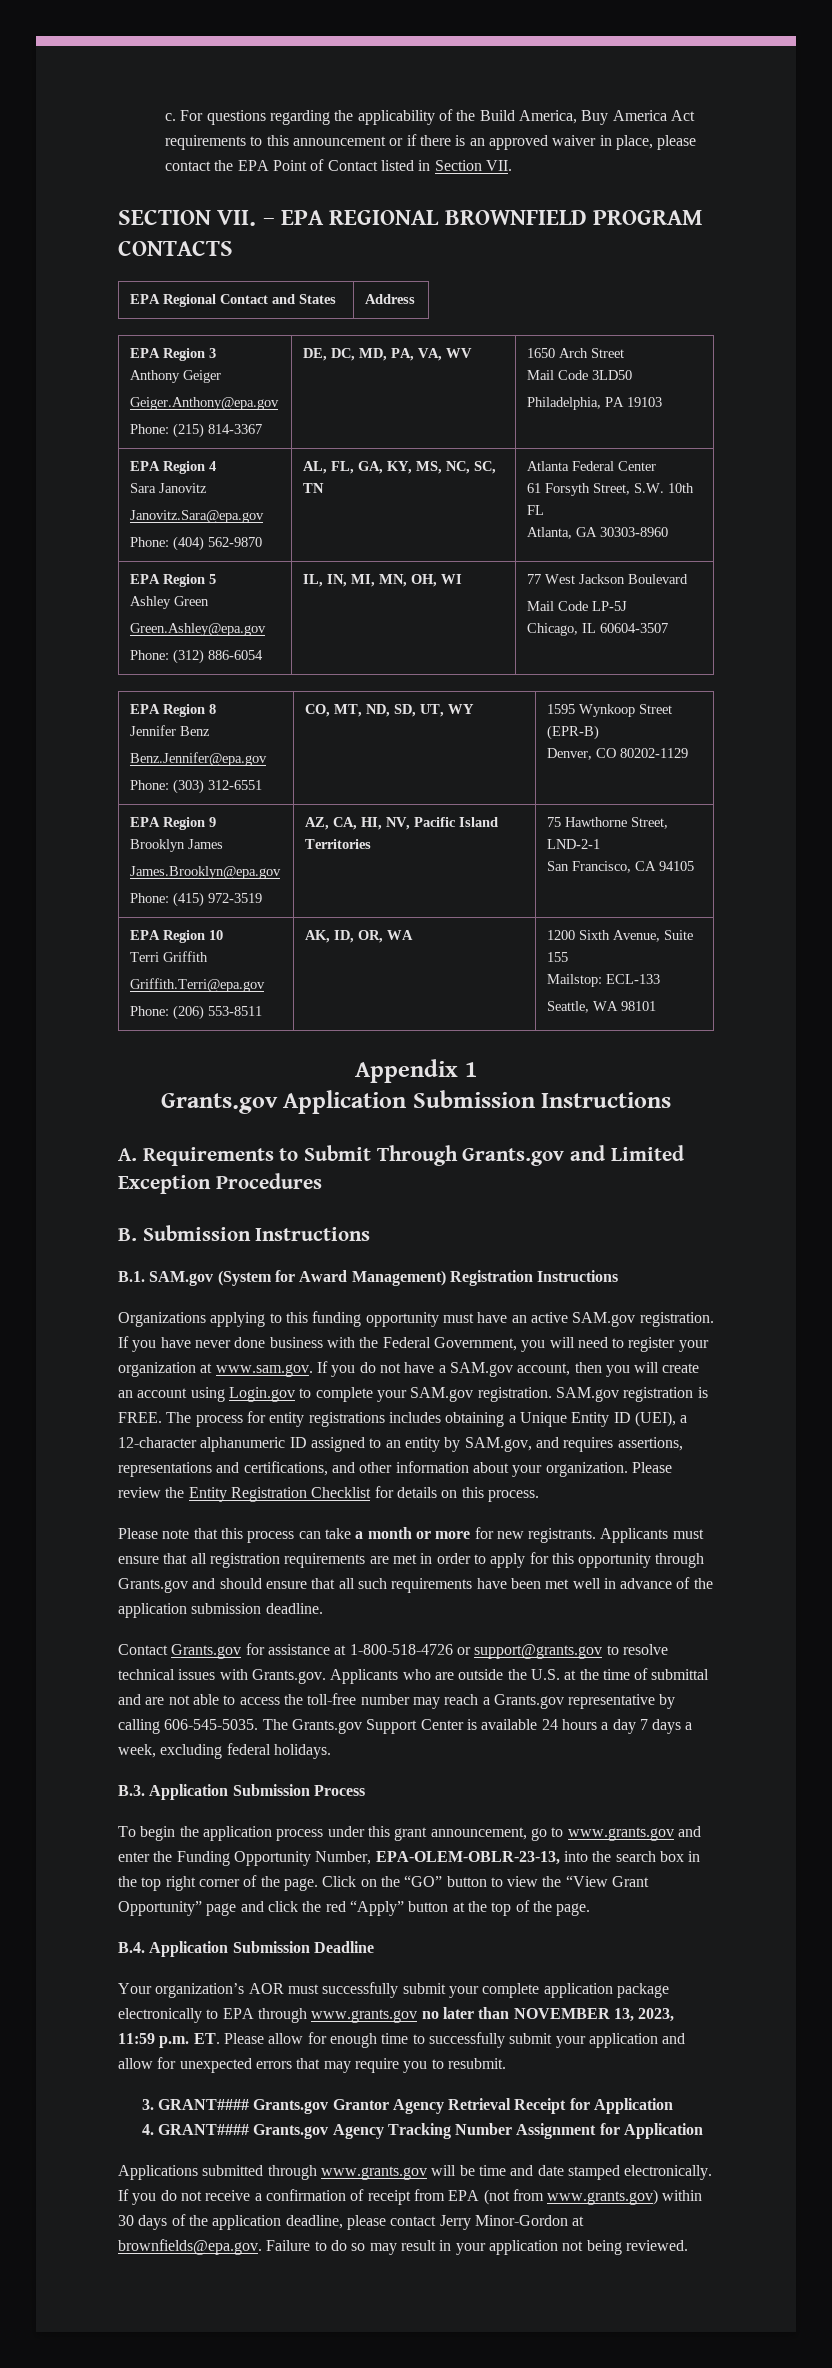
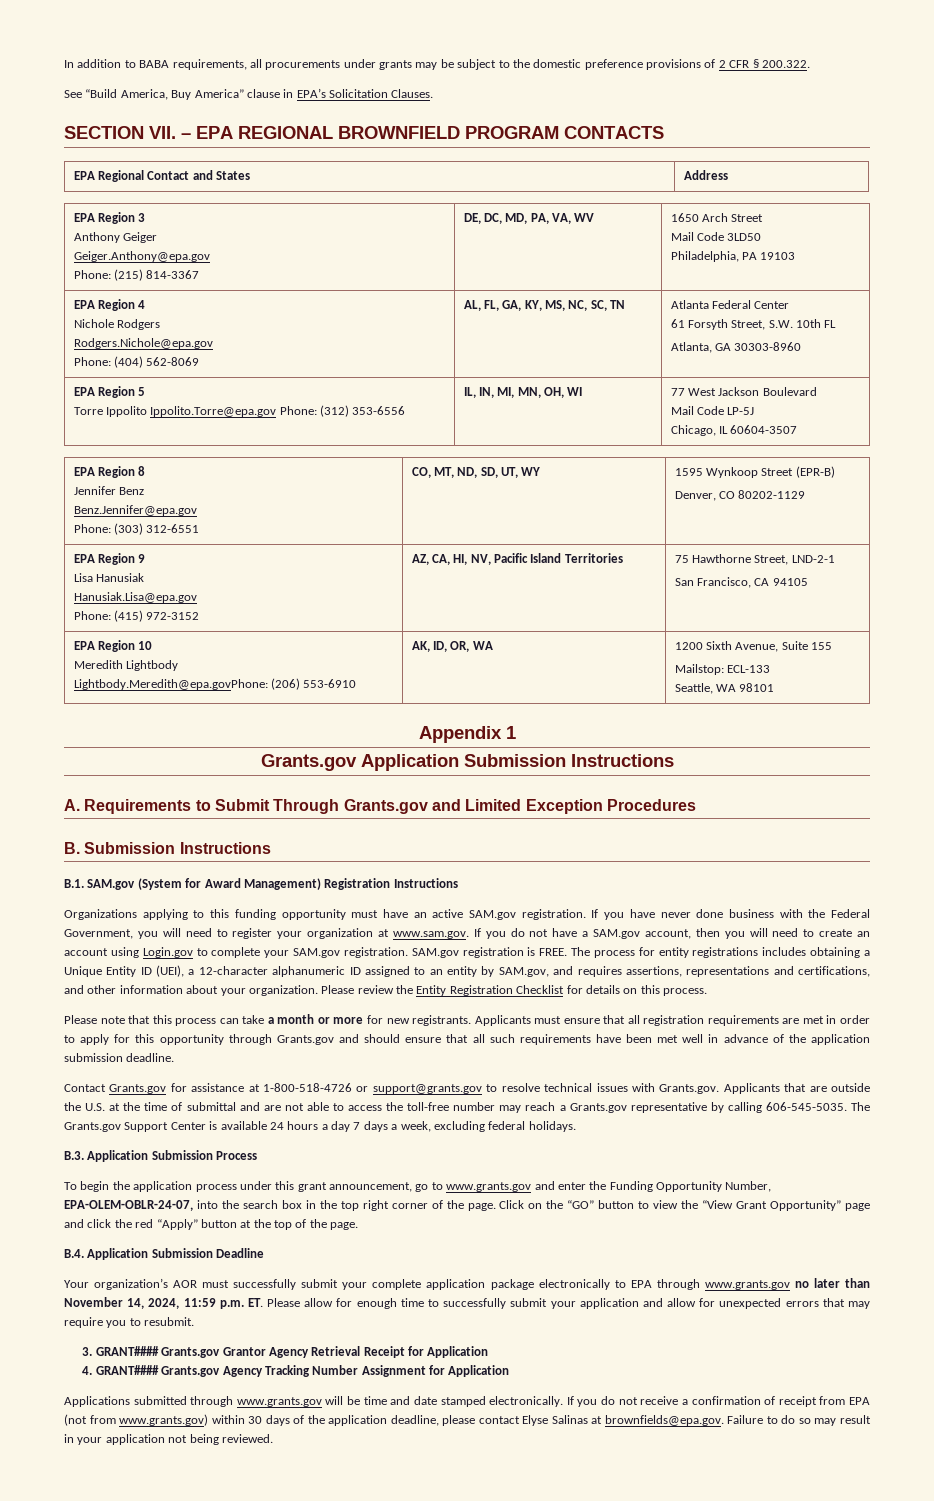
- c. For questions regarding the applicability of the Build America, Buy America Act requirements to this announcement or if there is an approved waiver in place, please contact the EPA Point of Contact listed in Section VII.
+ In addition to BABA requirements, all procurements under grants may be subject to the domestic preference provisions of 2 CFR § 200.322.
+ See “Build America, Buy America” clause in EPA’s Solicitation Clauses.
  EPA Region 4
- Sara Janovitz
- Janovitz.Sara@epa.gov
- Phone: (404) 562-9870 | AL, FL, GA, KY, MS, NC, SC, TN | Atlanta Federal Center
+ Nichole Rodgers
+ Rodgers.Nichole@epa.gov
+ Phone: (404) 562-8069 | AL, FL, GA, KY, MS, NC, SC, TN | Atlanta Federal Center
  EPA Region 5
- Ashley Green
- Green.Ashley@epa.gov
- Phone: (312) 886-6054 | IL, IN, MI, MN, OH, WI | 77 West Jackson Boulevard
+ Torre Ippolito Ippolito.Torre@epa.gov Phone: (312) 353-6556 | IL, IN, MI, MN, OH, WI | 77 West Jackson Boulevard
  EPA Region 9
- Brooklyn James
- James.Brooklyn@epa.gov
- Phone: (415) 972-3519 | AZ, CA, HI, NV, Pacific Island Territories | 75 Hawthorne Street, LND-2-1
+ Lisa Hanusiak
+ Hanusiak.Lisa@epa.gov
+ Phone: (415) 972-3152 | AZ, CA, HI, NV, Pacific Island Territories | 75 Hawthorne Street, LND-2-1
  EPA Region 10
- Terri Griffith
- Griffith.Terri@epa.gov
- Phone: (206) 553-8511 | AK, ID, OR, WA | 1200 Sixth Avenue, Suite 155
+ Meredith Lightbody
+ Lightbody.Meredith@epa.govPhone: (206) 553-6910 | AK, ID, OR, WA | 1200 Sixth Avenue, Suite 155
- If you have never done business with the Federal Government, you will need to register your organization at www.sam.gov. If you do not have a SAM.gov account, then you will create an account using Login.gov to complete your SAM.gov registration.
+ If you have never done business with the Federal Government, you will need to register your organization at www.sam.gov. If you do not have a SAM.gov account, then you will need to create an account using Login.gov to complete your SAM.gov registration.
- Contact Grants.gov for assistance at 1-800-518-4726 or support@grants.gov to resolve technical issues with Grants.gov. Applicants who are outside the U.S. at the time of submittal and are not able to access the toll-free number may reach a Grants.gov representative by calling 606-545-5035.
+ Contact Grants.gov for assistance at 1-800-518-4726 or support@grants.gov to resolve technical issues with Grants.gov. Applicants that are outside the U.S. at the time of submittal and are not able to access the toll-free number may reach a Grants.gov representative by calling 606-545-5035.
- To begin the application process under this grant announcement, go to www.grants.gov and enter the Funding Opportunity Number, EPA-OLEM-OBLR-23-13, into the search box in the top right corner of the page.
+ To begin the application process under this grant announcement, go to www.grants.gov and enter the Funding Opportunity Number, EPA-OLEM-OBLR-24-07, into the search box in the top right corner of the page.
- Your organization’s AOR must successfully submit your complete application package electronically to EPA through www.grants.gov no later than NOVEMBER 13, 2023, 11:59 p.m. ET. Please allow for enough time to successfully submit your application and allow for unexpected errors that may require you to resubmit.
+ Your organization’s AOR must successfully submit your complete application package electronically to EPA through www.grants.gov no later than November 14, 2024, 11:59 p.m. ET. Please allow for enough time to successfully submit your application and allow for unexpected errors that may require you to resubmit.
- If you do not receive a confirmation of receipt from EPA (not from www.grants.gov) within 30 days of the application deadline, please contact Jerry Minor-Gordon at brownfields@epa.gov. Failure to do so may result in your application not being reviewed.
+ If you do not receive a confirmation of receipt from EPA (not from www.grants.gov) within 30 days of the application deadline, please contact Elyse Salinas at brownfields@epa.gov. Failure to do so may result in your application not being reviewed.

